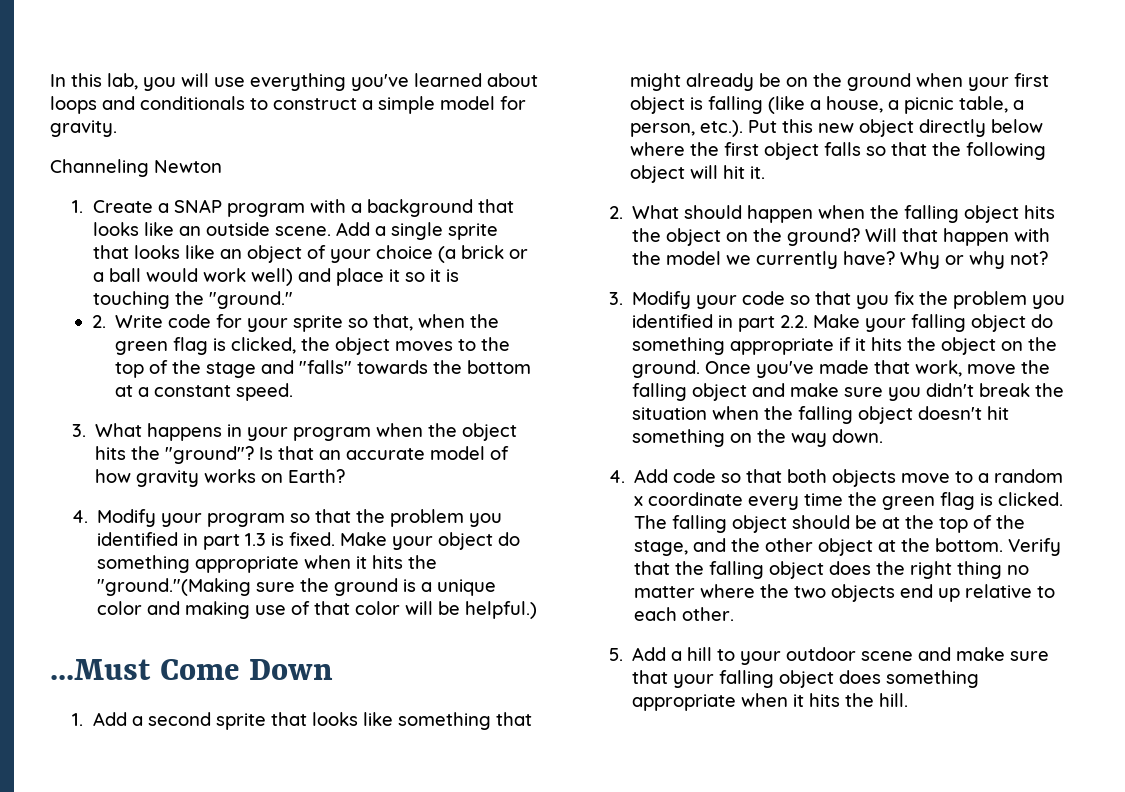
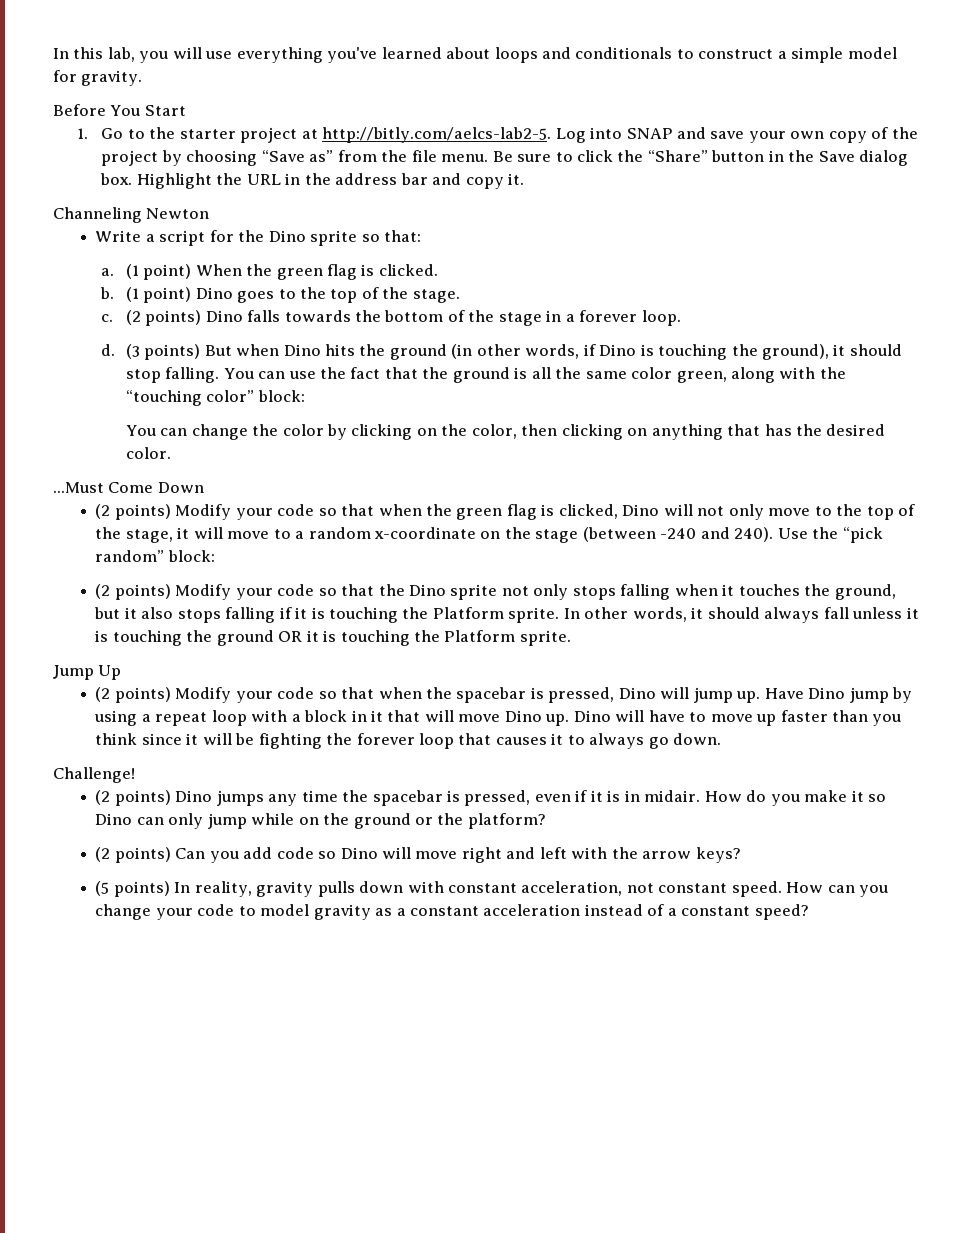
+ Before You Start
+ 1. Go to the starter project at http://bitly.com/aelcs-lab2-5. Log into SNAP and save your own copy of the project by choosing “Save as” from the file menu. Be sure to click the “Share” button in the Save dialog box. Highlight the URL in the address bar and copy it.
  Channeling Newton
- 1. Create a SNAP program with a background that looks like an outside scene. Add a single sprite that looks like an object of your choice (a brick or a ball would work well) and place it so it is touching the "ground."
- 2. Write code for your sprite so that, when the green flag is clicked, the object moves to the top of the stage and "falls" towards the bottom at a constant speed.
- 3. What happens in your program when the object hits the "ground"? Is that an accurate model of how gravity works on Earth?
- 4. Modify your program so that the problem you identified in part 1.3 is fixed. Make your object do something appropriate when it hits the "ground."(Making sure the ground is a unique color and making use of that color will be helpful.)
+ Write a script for the Dino sprite so that:
+ a. (1 point) When the green flag is clicked.
+ b. (1 point) Dino goes to the top of the stage.
+ c. (2 points) Dino falls towards the bottom of the stage in a forever loop.
+ d. (3 points) But when Dino hits the ground (in other words, if Dino is touching the ground), it should stop falling. You can use the fact that the ground is all the same color green, along with the “touching color” block:
+ You can change the color by clicking on the color, then clicking on anything that has the desired color.
  ...Must Come Down
- 1. Add a second sprite that looks like something that might already be on the ground when your first object is falling (like a house, a picnic table, a person, etc.). Put this new object directly below where the first object falls so that the following object will hit it.
- 2. What should happen when the falling object hits the object on the ground? Will that happen with the model we currently have? Why or why not?
- 3. Modify your code so that you fix the problem you identified in part 2.2. Make your falling object do something appropriate if it hits the object on the ground. Once you've made that work, move the falling object and make sure you didn't break the situation when the falling object doesn't hit something on the way down.
- 4. Add code so that both objects move to a random x coordinate every time the green flag is clicked. The falling object should be at the top of the stage, and the other object at the bottom. Verify that the falling object does the right thing no matter where the two objects end up relative to each other.
- 5. Add a hill to your outdoor scene and make sure that your falling object does something appropriate when it hits the hill.
+ (2 points) Modify your code so that when the green flag is clicked, Dino will not only move to the top of the stage, it will move to a random x-coordinate on the stage (between -240 and 240). Use the “pick random” block:
+ (2 points) Modify your code so that the Dino sprite not only stops falling when it touches the ground, but it also stops falling if it is touching the Platform sprite. In other words, it should always fall unless it is touching the ground OR it is touching the Platform sprite.
+ Jump Up
+ (2 points) Modify your code so that when the spacebar is pressed, Dino will jump up. Have Dino jump by using a repeat loop with a block in it that will move Dino up. Dino will have to move up faster than you think since it will be fighting the forever loop that causes it to always go down.
+ Challenge!
+ (2 points) Dino jumps any time the spacebar is pressed, even if it is in midair. How do you make it so Dino can only jump while on the ground or the platform?
+ (2 points) Can you add code so Dino will move right and left with the arrow keys?
+ (5 points) In reality, gravity pulls down with constant acceleration, not constant speed. How can you change your code to model gravity as a constant acceleration instead of a constant speed?

